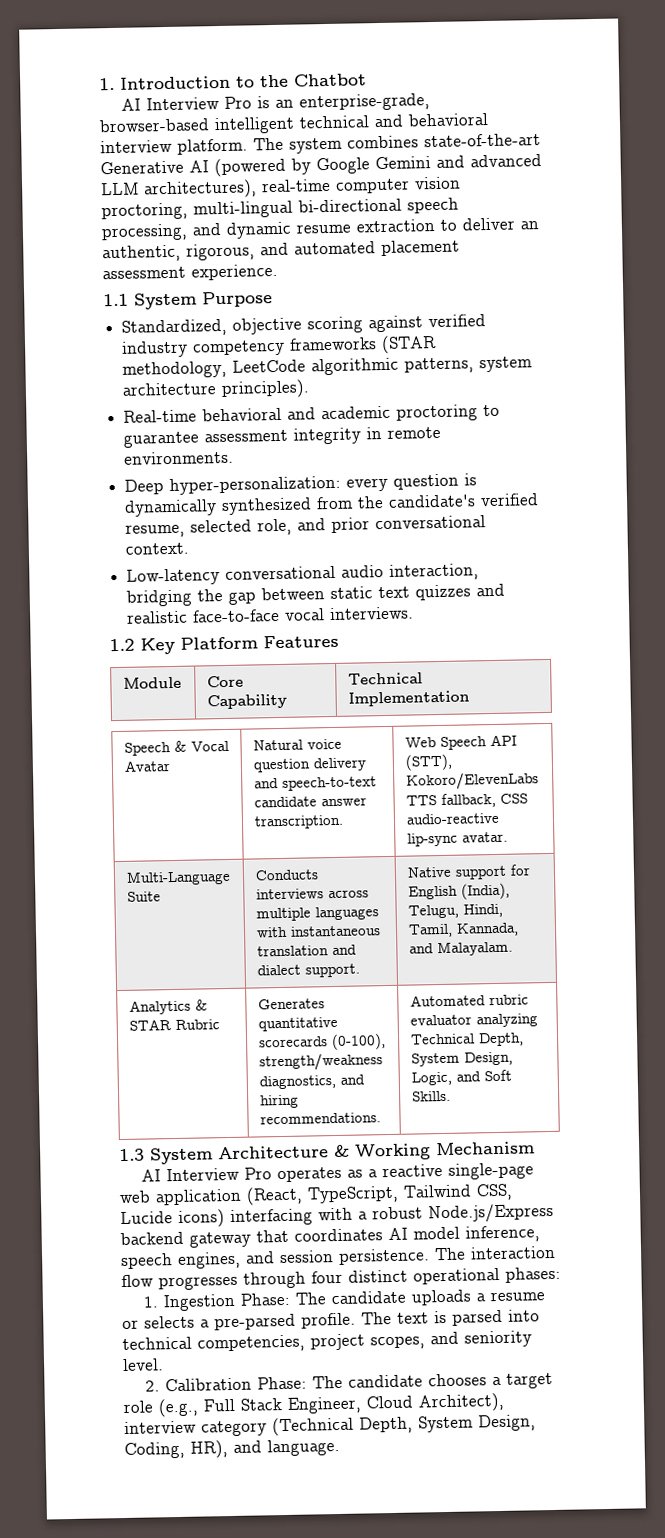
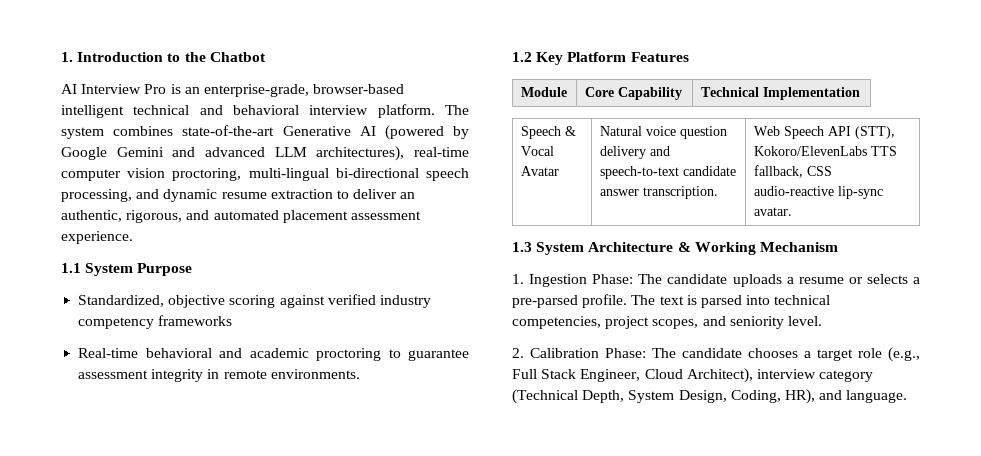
- Standardized, objective scoring against verified industry competency frameworks (STAR methodology, LeetCode algorithmic patterns, system architecture principles).
+ Standardized, objective scoring against verified industry competency frameworks
- Deep hyper-personalization: every question is dynamically synthesized from the candidate's verified resume, selected role, and prior conversational context.
- Low-latency conversational audio interaction, bridging the gap between static text quizzes and realistic face-to-face vocal interviews.
- Multi-Language Suite | Conducts interviews across multiple languages with instantaneous translation and dialect support. | Native support for English (India), Telugu, Hindi, Tamil, Kannada, and Malayalam.
- Analytics & STAR Rubric | Generates quantitative scorecards (0-100), strength/weakness diagnostics, and hiring recommendations. | Automated rubric evaluator analyzing Technical Depth, System Design, Logic, and Soft Skills.
- AI Interview Pro operates as a reactive single-page web application (React, TypeScript, Tailwind CSS, Lucide icons) interfacing with a robust Node.js/Express backend gateway that coordinates AI model inference, speech engines, and session persistence. The interaction flow progresses through four distinct operational phases:

